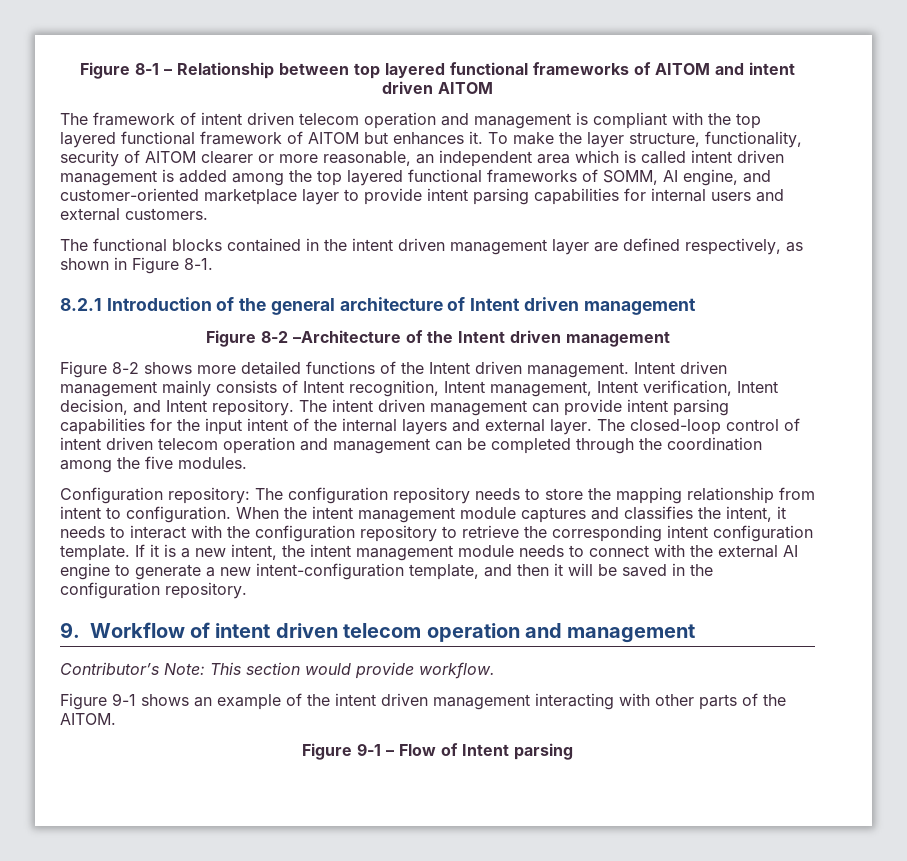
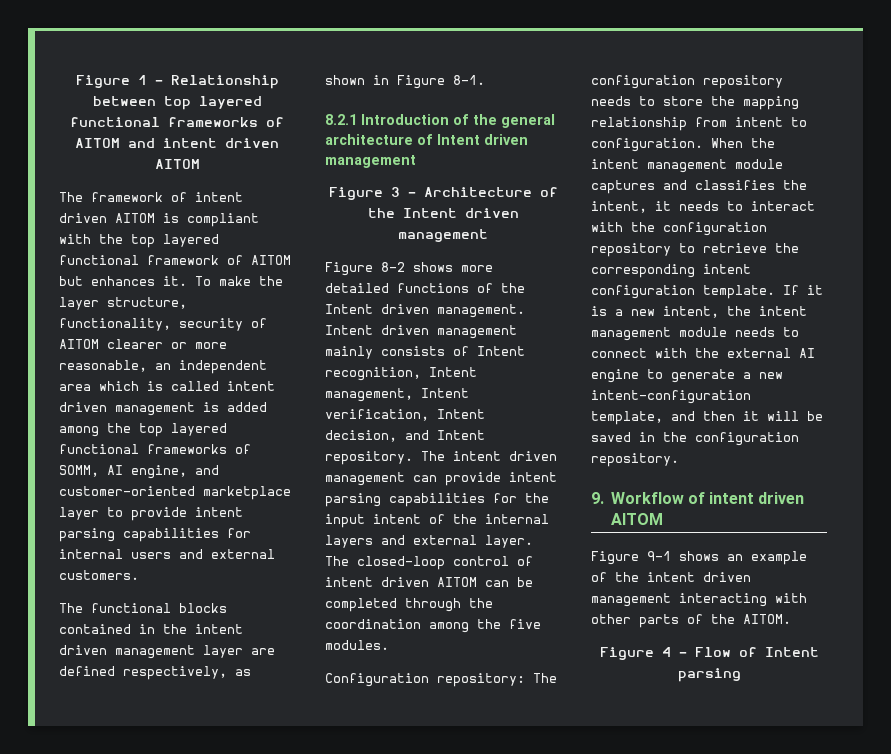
- Figure 8-1 – Relationship between top layered functional frameworks of AITOM and intent driven AITOM
+ Figure 1 – Relationship between top layered functional frameworks of AITOM and intent driven AITOM
- The framework of intent driven telecom operation and management is compliant with the top layered functional framework of AITOM but enhances it.
+ The framework of intent driven AITOM is compliant with the top layered functional framework of AITOM but enhances it.
- Figure 8-2 –Architecture of the Intent driven management
+ Figure 3 – Architecture of the Intent driven management
- The closed-loop control of intent driven telecom operation and management can be completed through the coordination among the five modules.
+ The closed-loop control of intent driven AITOM can be completed through the coordination among the five modules.
- 9. Workflow of intent driven telecom operation and management
- Contributor’s Note: This section would provide workflow.
+ 9. Workflow of intent driven AITOM
- Figure 9-1 – Flow of Intent parsing
+ Figure 4 – Flow of Intent parsing

